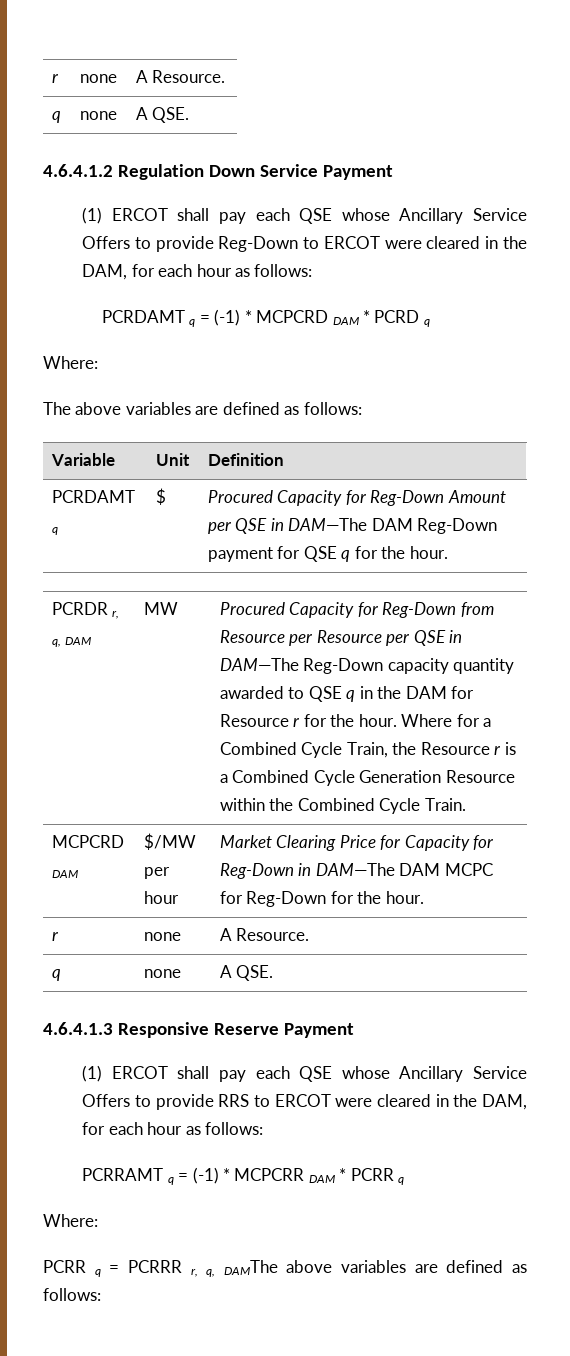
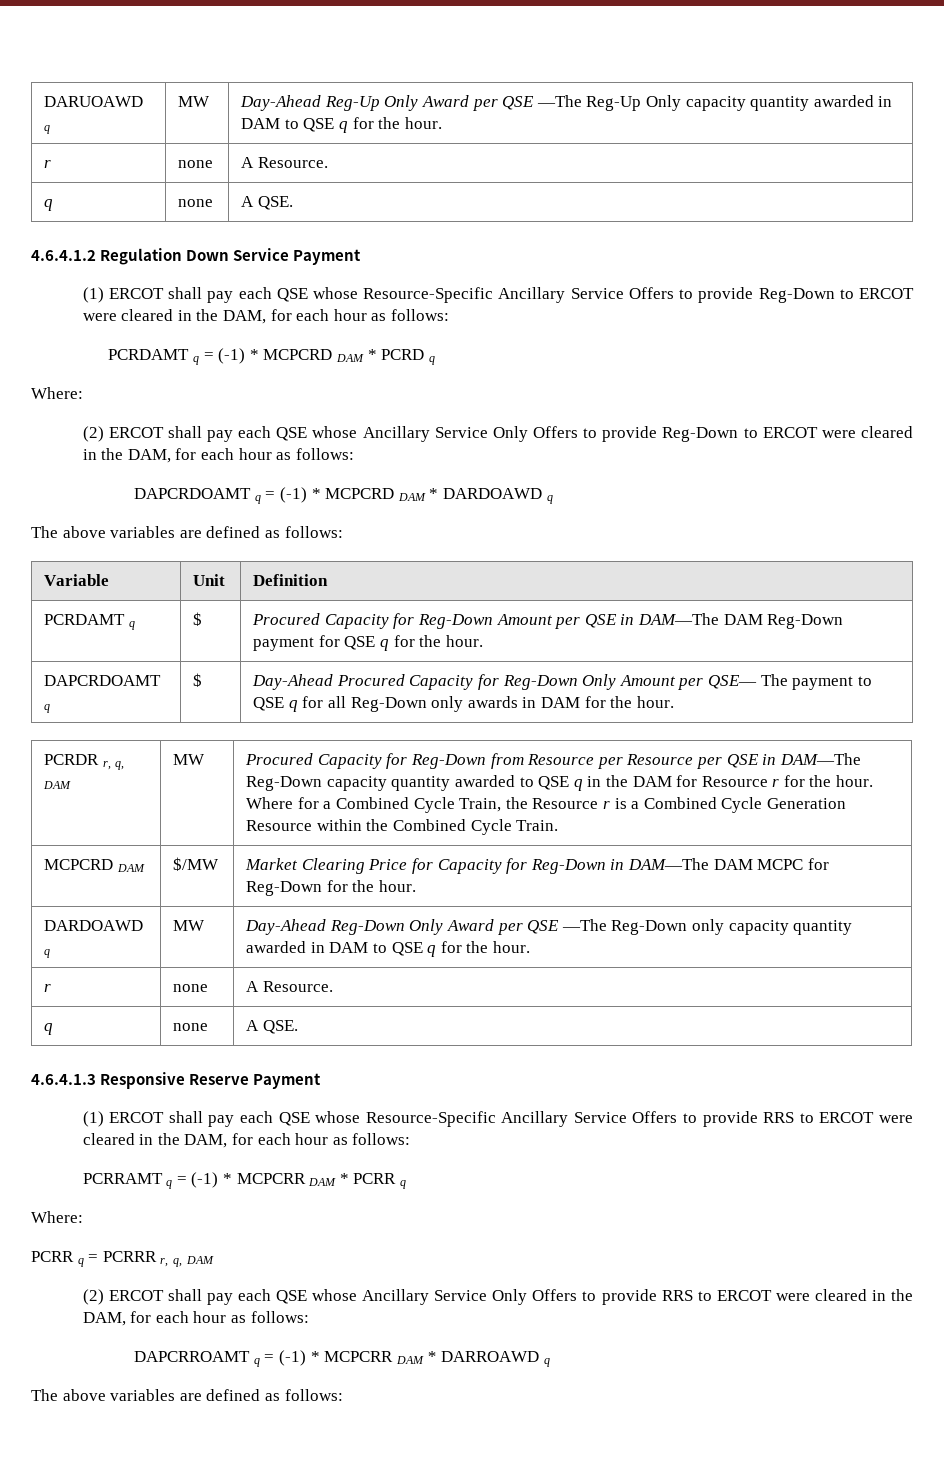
+ DARUOAWD q | MW | Day-Ahead Reg-Up Only Award per QSE —The Reg-Up Only capacity quantity awarded in DAM to QSE q for the hour.
- (1) ERCOT shall pay each QSE whose Ancillary Service Offers to provide Reg-Down to ERCOT were cleared in the DAM, for each hour as follows:
+ (1) ERCOT shall pay each QSE whose Resource-Specific Ancillary Service Offers to provide Reg-Down to ERCOT were cleared in the DAM, for each hour as follows:
+ (2) ERCOT shall pay each QSE whose Ancillary Service Only Offers to provide Reg-Down to ERCOT were cleared in the DAM, for each hour as follows:
+ DAPCRDOAMT q = (-1) * MCPCRD DAM * DARDOAWD q
+ DAPCRDOAMT q | $ | Day-Ahead Procured Capacity for Reg-Down Only Amount per QSE— The payment to QSE q for all Reg-Down only awards in DAM for the hour.
- MCPCRD DAM | $/MW per hour | Market Clearing Price for Capacity for Reg-Down in DAM—The DAM MCPC for Reg-Down for the hour.
+ MCPCRD DAM | $/MW | Market Clearing Price for Capacity for Reg-Down in DAM—The DAM MCPC for Reg-Down for the hour.
+ DARDOAWD q | MW | Day-Ahead Reg-Down Only Award per QSE —The Reg-Down only capacity quantity awarded in DAM to QSE q for the hour.
- (1) ERCOT shall pay each QSE whose Ancillary Service Offers to provide RRS to ERCOT were cleared in the DAM, for each hour as follows:
+ (1) ERCOT shall pay each QSE whose Resource-Specific Ancillary Service Offers to provide RRS to ERCOT were cleared in the DAM, for each hour as follows:
- PCRR q = PCRRR r, q, DAMThe above variables are defined as follows:
+ PCRR q = PCRRR r, q, DAM
+ (2) ERCOT shall pay each QSE whose Ancillary Service Only Offers to provide RRS to ERCOT were cleared in the DAM, for each hour as follows:
+ DAPCRROAMT q = (-1) * MCPCRR DAM * DARROAWD q
+ The above variables are defined as follows:

